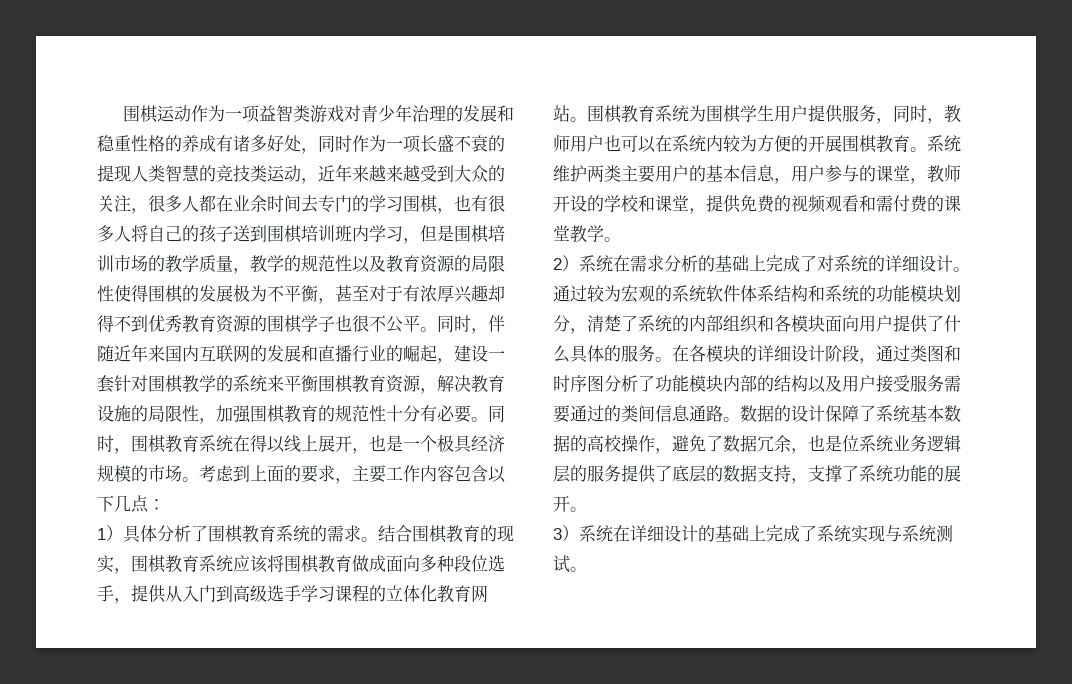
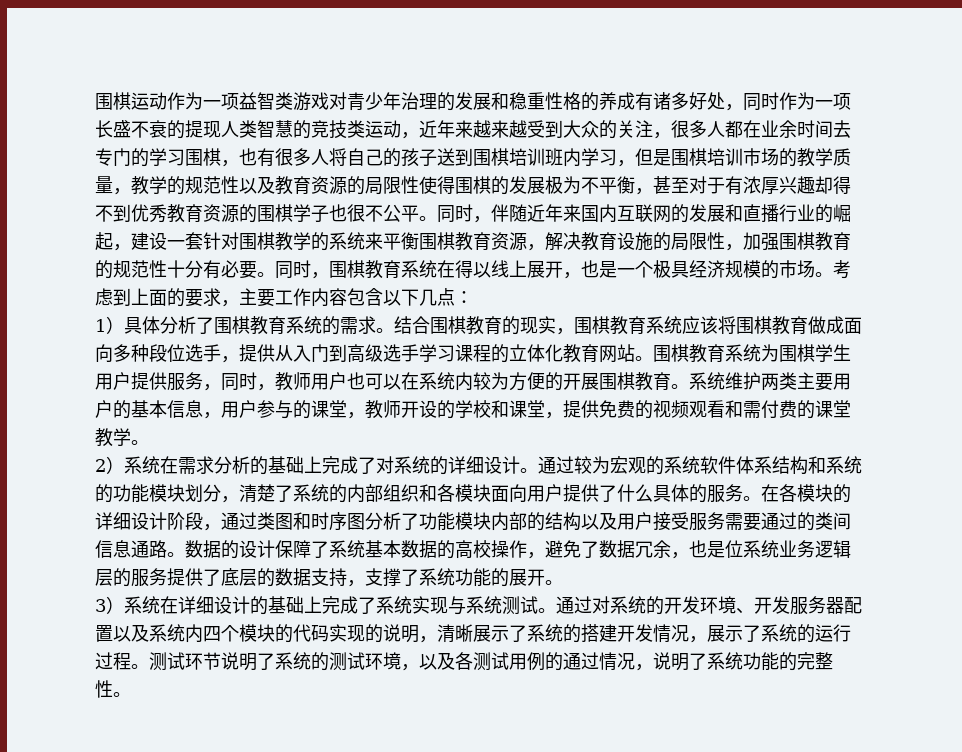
+ 通过对系统的开发环境、开发服务器配置以及系统内四个模块的代码实现的说明，清晰展示了系统的搭建开发情况，展示了系统的运行过程。测试环节说明了系统的测试环境，以及各测试用例的通过情况，说明了系统功能的完整性。

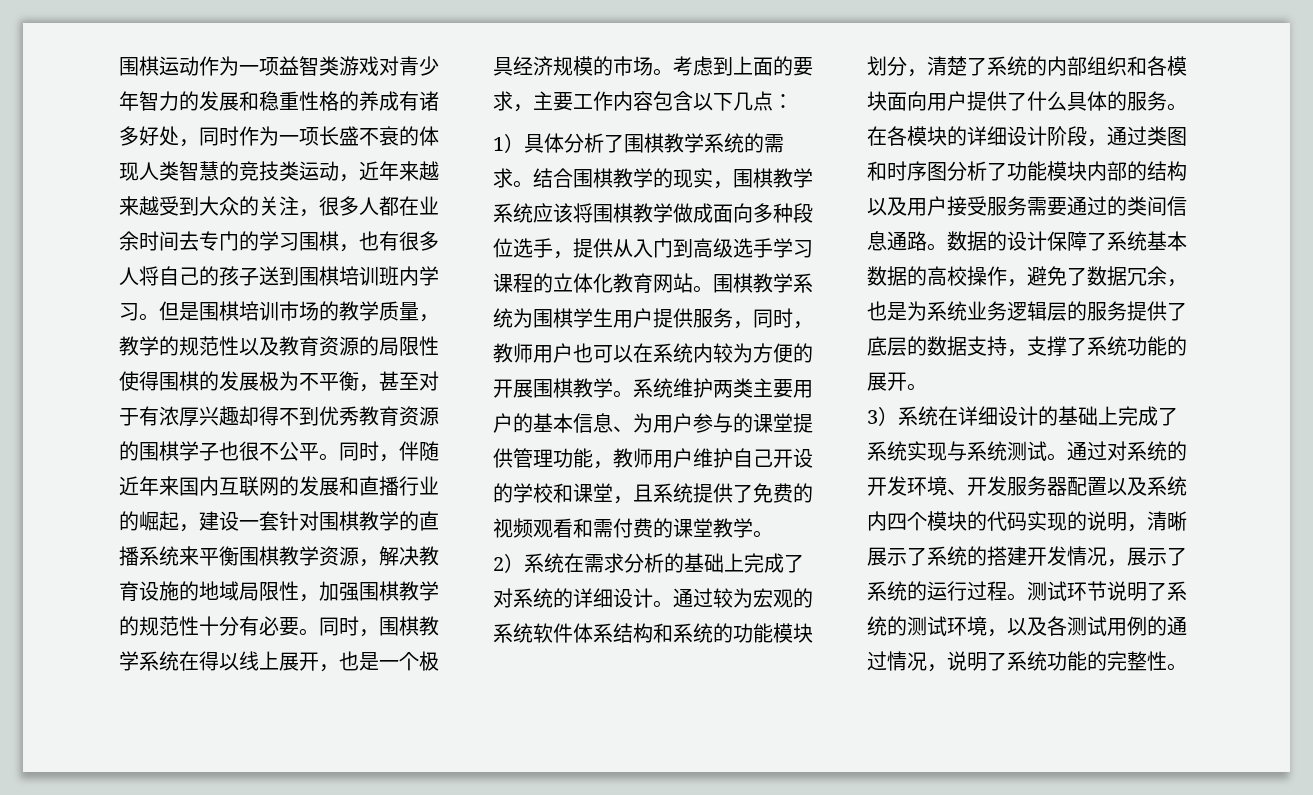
- 围棋运动作为一项益智类游戏对青少年治理的发展和稳重性格的养成有诸多好处，同时作为一项长盛不衰的提现人类智慧的竞技类运动，近年来越来越受到大众的关注，很多人都在业余时间去专门的学习围棋，也有很多人将自己的孩子送到围棋培训班内学习，但是围棋培训市场的教学质量，教学的规范性以及教育资源的局限性使得围棋的发展极为不平衡，甚至对于有浓厚兴趣却得不到优秀教育资源的围棋学子也很不公平。
+ 围棋运动作为一项益智类游戏对青少年智力的发展和稳重性格的养成有诸多好处，同时作为一项长盛不衰的体现人类智慧的竞技类运动，近年来越来越受到大众的关注，很多人都在业余时间去专门的学习围棋，也有很多人将自己的孩子送到围棋培训班内学习。但是围棋培训市场的教学质量，教学的规范性以及教育资源的局限性使得围棋的发展极为不平衡，甚至对于有浓厚兴趣却得不到优秀教育资源的围棋学子也很不公平。
- 同时，伴随近年来国内互联网的发展和直播行业的崛起，建设一套针对围棋教学的系统来平衡围棋教育资源，解决教育设施的局限性，加强围棋教育的规范性十分有必要。
+ 同时，伴随近年来国内互联网的发展和直播行业的崛起，建设一套针对围棋教学的直播系统来平衡围棋教学资源，解决教育设施的地域局限性，加强围棋教学的规范性十分有必要。
- 同时，围棋教育系统在得以线上展开，也是一个极具经济规模的市场。
+ 同时，围棋教学系统在得以线上展开，也是一个极具经济规模的市场。
- 1）具体分析了围棋教育系统的需求。
+ 1）具体分析了围棋教学系统的需求。
- 结合围棋教育的现实，围棋教育系统应该将围棋教育做成面向多种段位选手，提供从入门到高级选手学习课程的立体化教育网站。
+ 结合围棋教学的现实，围棋教学系统应该将围棋教学做成面向多种段位选手，提供从入门到高级选手学习课程的立体化教育网站。
- 围棋教育系统为围棋学生用户提供服务，同时，教师用户也可以在系统内较为方便的开展围棋教育。
+ 围棋教学系统为围棋学生用户提供服务，同时，教师用户也可以在系统内较为方便的开展围棋教学。
- 系统维护两类主要用户的基本信息，用户参与的课堂，教师开设的学校和课堂，提供免费的视频观看和需付费的课堂教学。
+ 系统维护两类主要用户的基本信息、为用户参与的课堂提供管理功能，教师用户维护自己开设的学校和课堂，且系统提供了免费的视频观看和需付费的课堂教学。
- 数据的设计保障了系统基本数据的高校操作，避免了数据冗余，也是位系统业务逻辑层的服务提供了底层的数据支持，支撑了系统功能的展开。
+ 数据的设计保障了系统基本数据的高校操作，避免了数据冗余，也是为系统业务逻辑层的服务提供了底层的数据支持，支撑了系统功能的展开。

